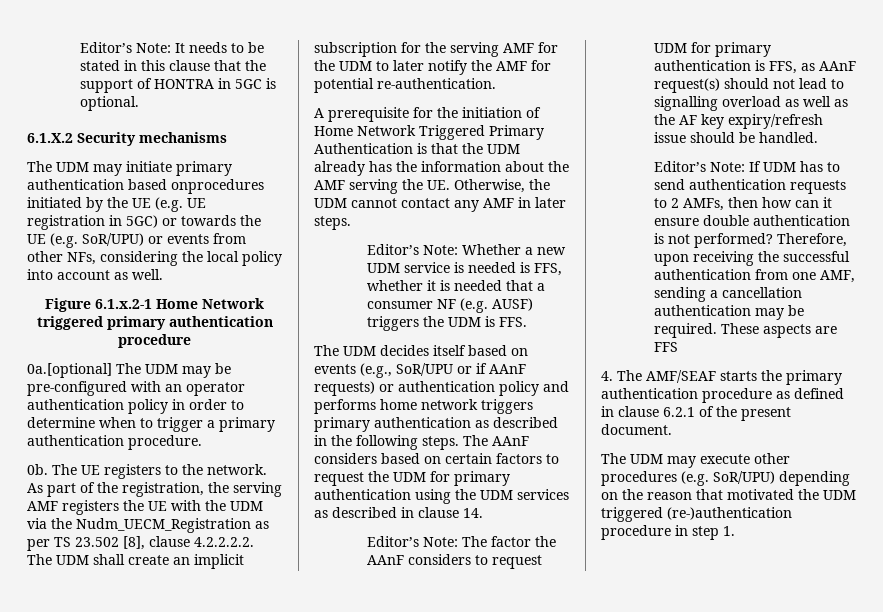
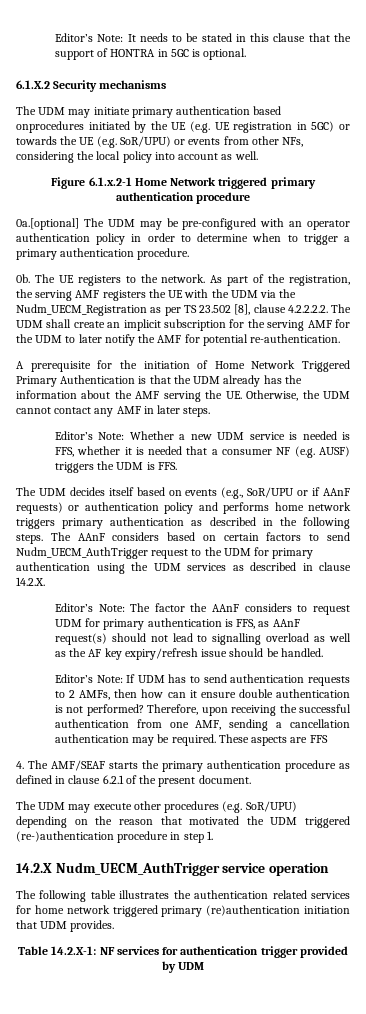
- The AAnF considers based on certain factors to request the UDM for primary authentication using the UDM services as described in clause 14.
+ The AAnF considers based on certain factors to send Nudm_UECM_AuthTrigger request to the UDM for primary authentication using the UDM services as described in clause 14.2.X.
+ 14.2.X Nudm_UECM_AuthTrigger service operation
+ The following table illustrates the authentication related services for home network triggered primary (re)authentication initiation that UDM provides.
+ Table 14.2.X-1: NF services for authentication trigger provided by UDM

